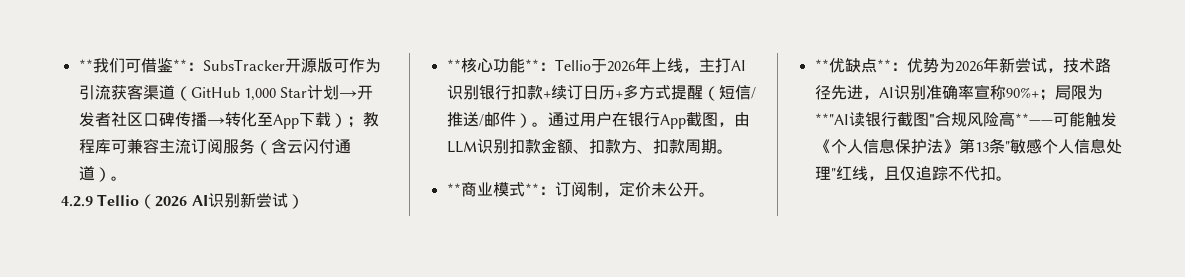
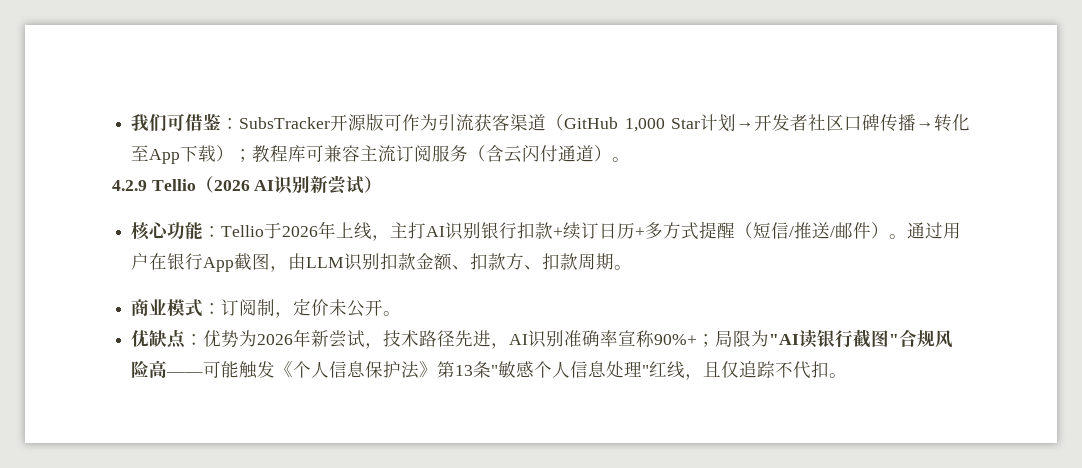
- **我们可借鉴**：SubsTracker开源版可作为引流获客渠道（GitHub 1,000 Star计划→开发者社区口碑传播→转化至App下载）；教程库可兼容主流订阅服务（含云闪付通道）。
+ 我们可借鉴：SubsTracker开源版可作为引流获客渠道（GitHub 1,000 Star计划→开发者社区口碑传播→转化至App下载）；教程库可兼容主流订阅服务（含云闪付通道）。
- **核心功能**：Tellio于2026年上线，主打AI识别银行扣款+续订日历+多方式提醒（短信/推送/邮件）。
+ 核心功能：Tellio于2026年上线，主打AI识别银行扣款+续订日历+多方式提醒（短信/推送/邮件）。
- **商业模式**：订阅制，定价未公开。
+ 商业模式：订阅制，定价未公开。
- **优缺点**：优势为2026年新尝试，技术路径先进，AI识别准确率宣称90%+；局限为**"AI读银行截图"合规风险高**——可能触发《个人信息保护法》第13条"敏感个人信息处理"红线，且仅追踪不代扣。
+ 优缺点：优势为2026年新尝试，技术路径先进，AI识别准确率宣称90%+；局限为"AI读银行截图"合规风险高——可能触发《个人信息保护法》第13条"敏感个人信息处理"红线，且仅追踪不代扣。

